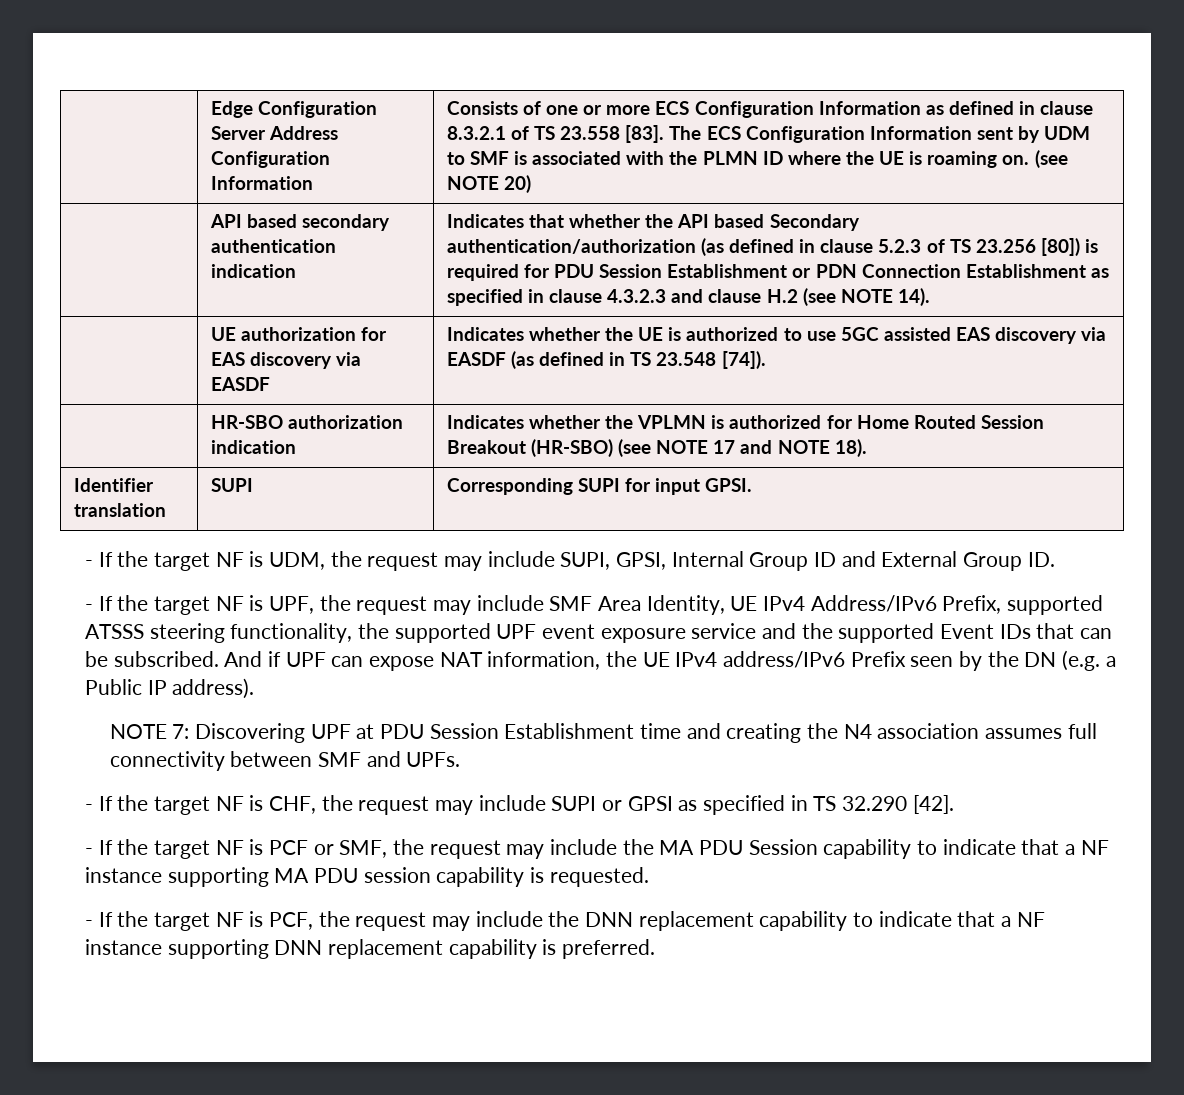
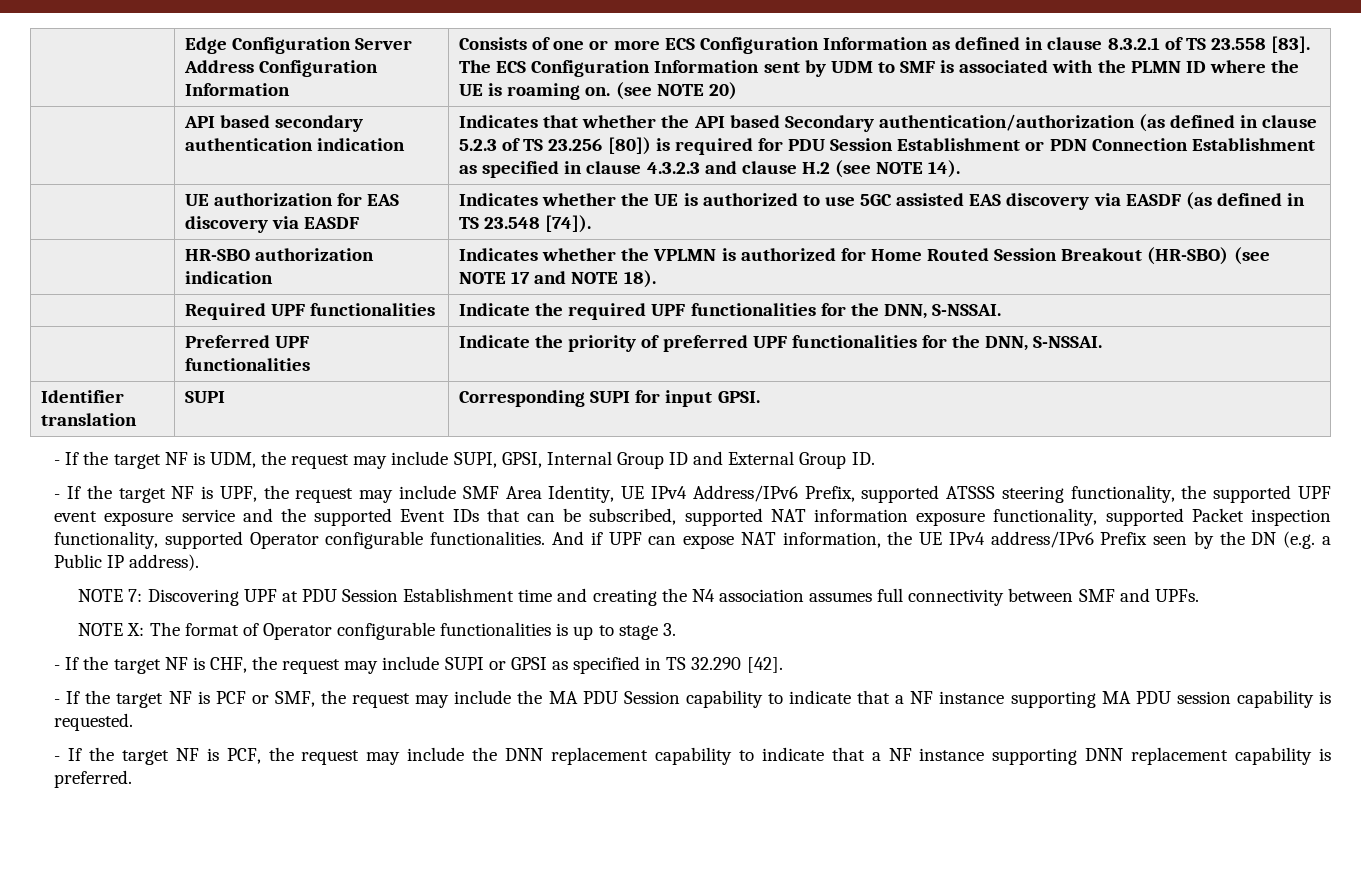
+ | Required UPF functionalities | Indicate the required UPF functionalities for the DNN, S-NSSAI.
+ | Preferred UPF functionalities | Indicate the priority of preferred UPF functionalities for the DNN, S-NSSAI.
- - If the target NF is UPF, the request may include SMF Area Identity, UE IPv4 Address/IPv6 Prefix, supported ATSSS steering functionality, the supported UPF event exposure service and the supported Event IDs that can be subscribed.
+ - If the target NF is UPF, the request may include SMF Area Identity, UE IPv4 Address/IPv6 Prefix, supported ATSSS steering functionality, the supported UPF event exposure service and the supported Event IDs that can be subscribed, supported NAT information exposure functionality, supported Packet inspection functionality, supported Operator configurable functionalities.
+ NOTE X: The format of Operator configurable functionalities is up to stage 3.

